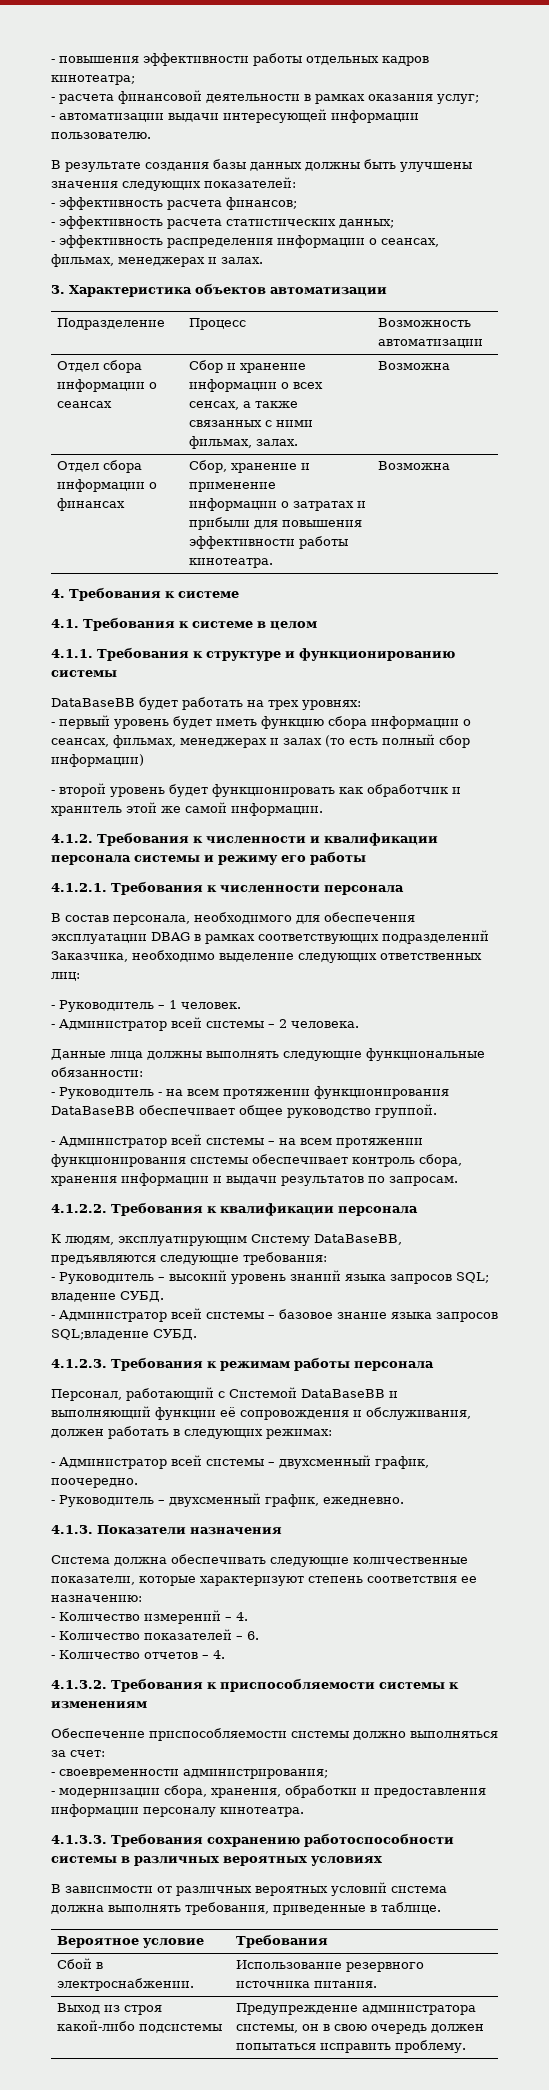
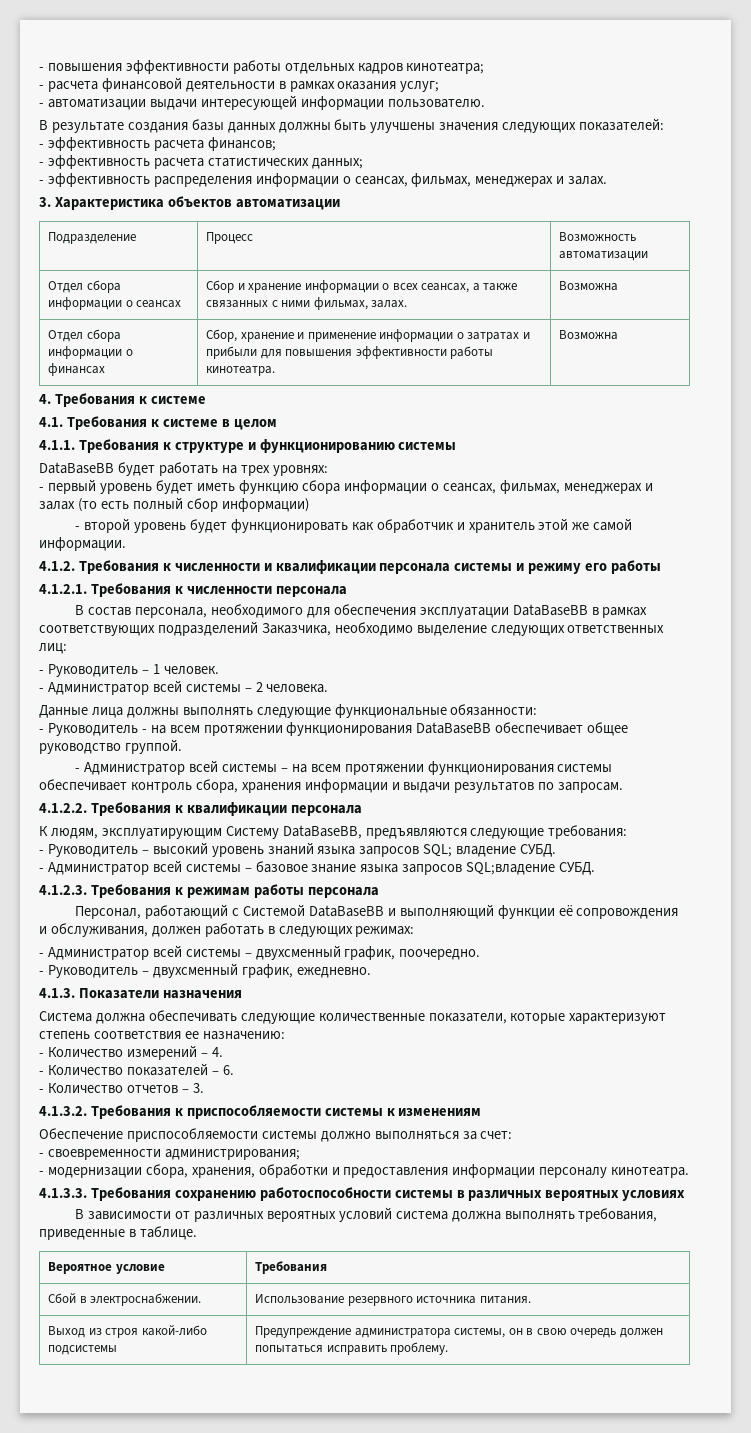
- Отдел сбора информации о сеансах | Сбор и хранение информации о всех сенсах, а также связанных с ними фильмах, залах. | Возможна
+ Отдел сбора информации о сеансах | Сбор и хранение информации о всех сеансах, а также связанных с ними фильмах, залах. | Возможна
- В состав персонала, необходимого для обеспечения эксплуатации DBAG в рамках соответствующих подразделений Заказчика, необходимо выделение следующих ответственных лиц:
+ В состав персонала, необходимого для обеспечения эксплуатации DataBaseBB в рамках соответствующих подразделений Заказчика, необходимо выделение следующих ответственных лиц:
- - Количество отчетов – 4.
+ - Количество отчетов – 3.

